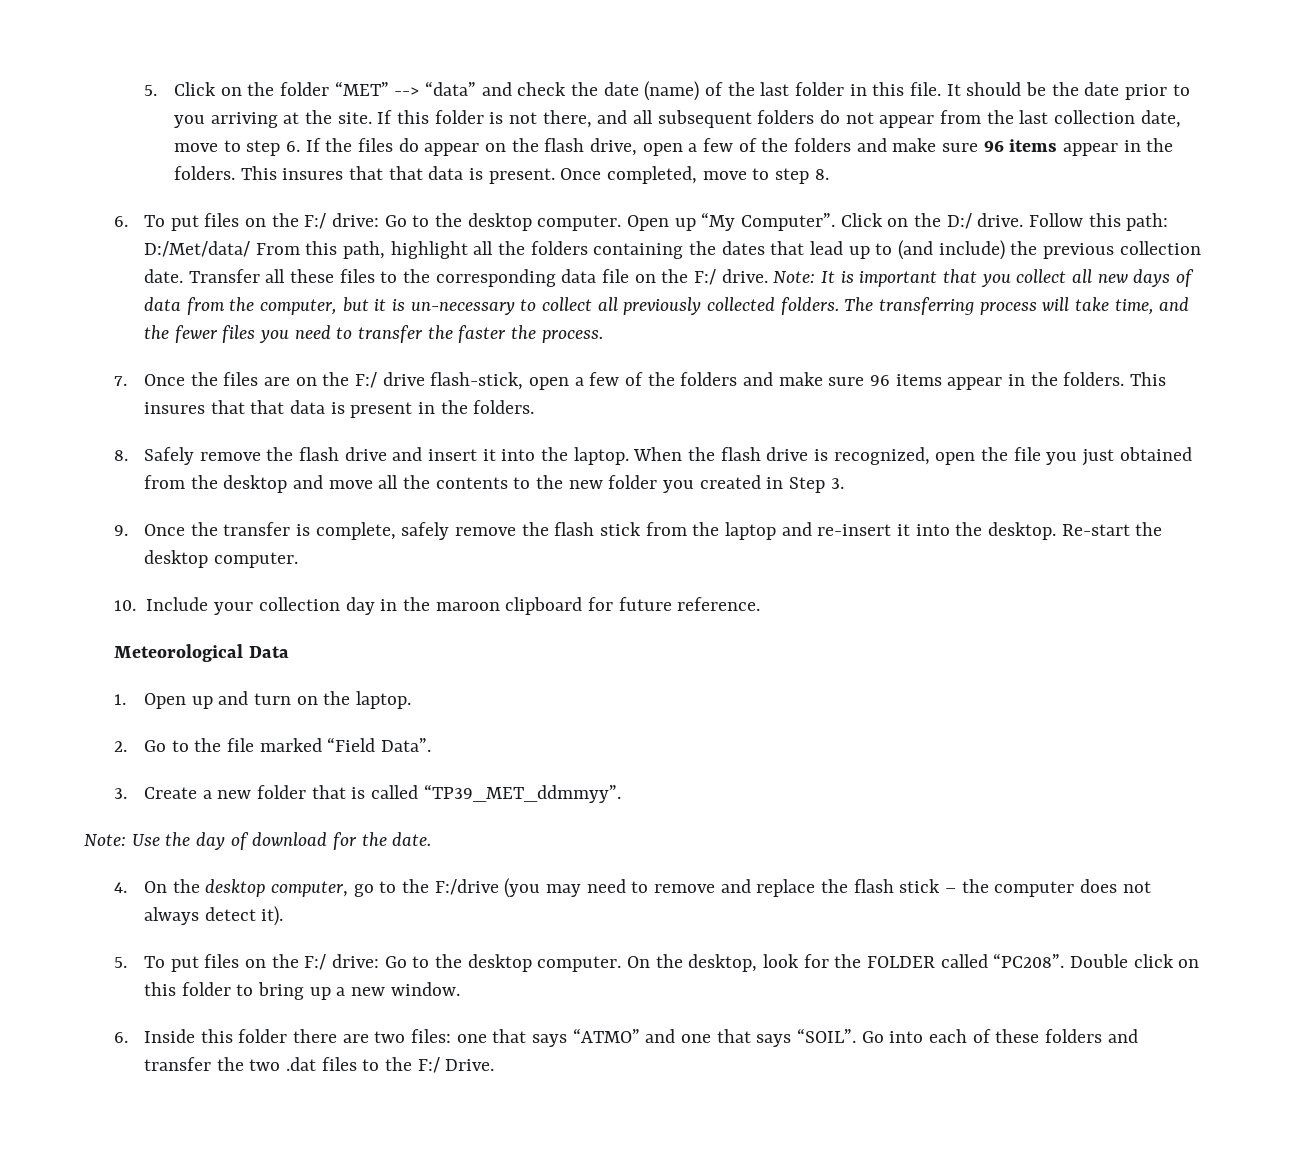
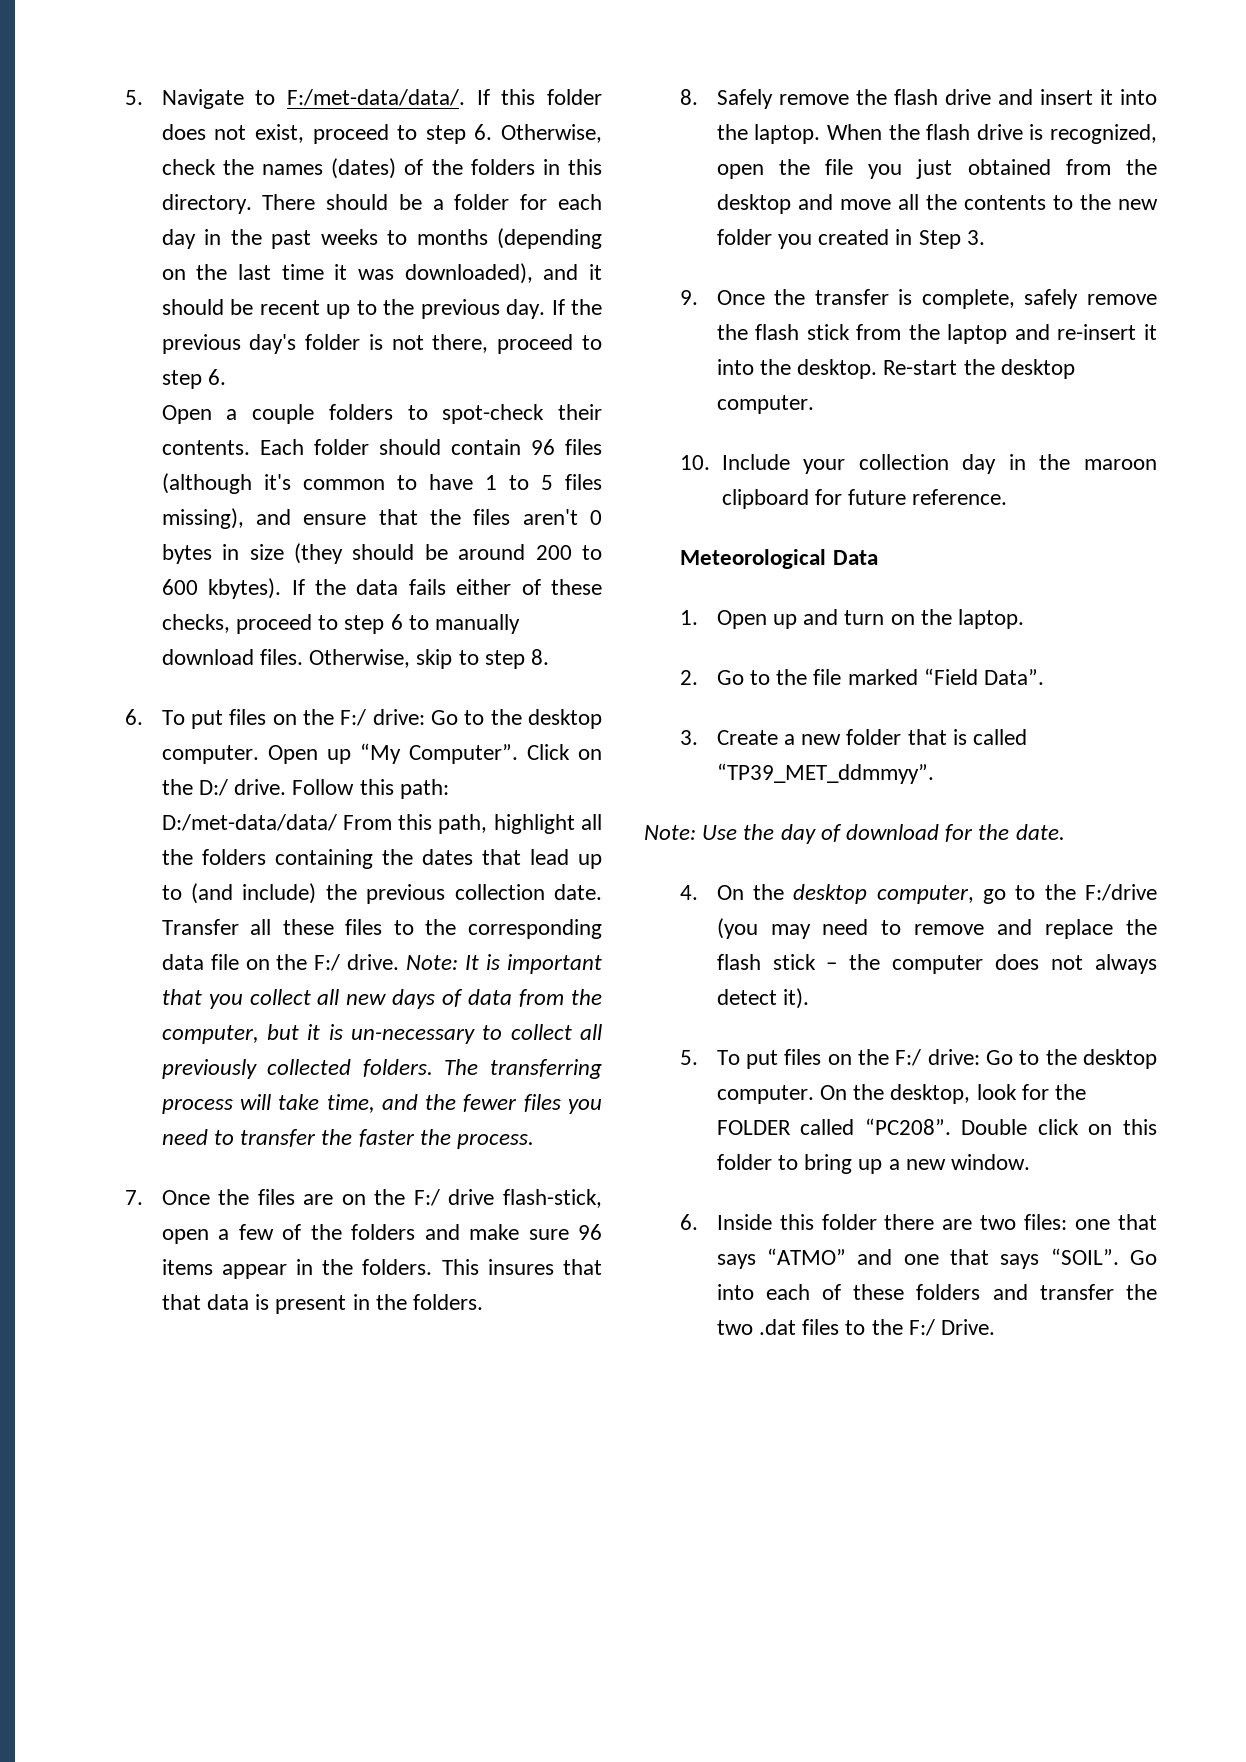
- 5. Click on the folder “MET” --> “data” and check the date (name) of the last folder in this file. It should be the date prior to you arriving at the site. If this folder is not there, and all subsequent folders do not appear from the last collection date, move to step 6. If the files do appear on the flash drive, open a few of the folders and make sure 96 items appear in the folders. This insures that that data is present. Once completed, move to step 8.
+ 5. Navigate to F:/met-data/data/. If this folder does not exist, proceed to step 6. Otherwise, check the names (dates) of the folders in this directory. There should be a folder for each day in the past weeks to months (depending on the last time it was downloaded), and it should be recent up to the previous day. If the previous day's folder is not there, proceed to step 6.
+ Open a couple folders to spot-check their contents. Each folder should contain 96 files (although it's common to have 1 to 5 files missing), and ensure that the files aren't 0 bytes in size (they should be around 200 to 600 kbytes). If the data fails either of these checks, proceed to step 6 to manually download files. Otherwise, skip to step 8.
- Follow this path: D:/Met/data/ From this path, highlight all the folders containing the dates that lead up to (and include) the previous collection date.
+ Follow this path: D:/met-data/data/ From this path, highlight all the folders containing the dates that lead up to (and include) the previous collection date.

